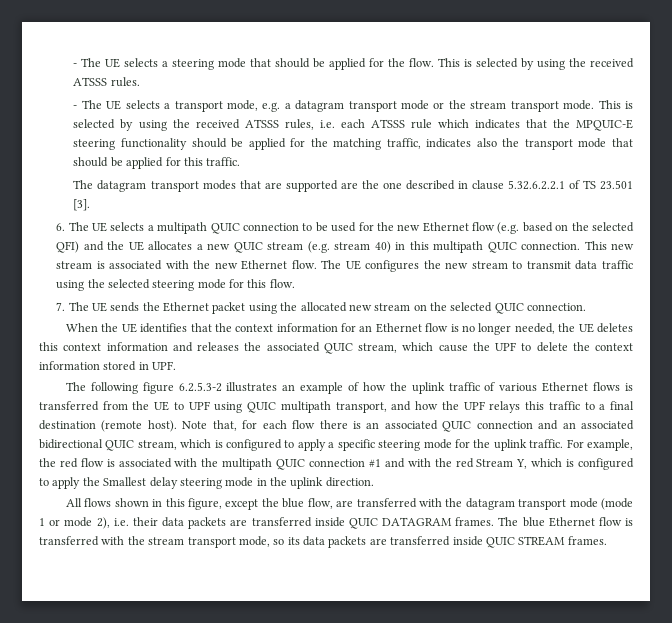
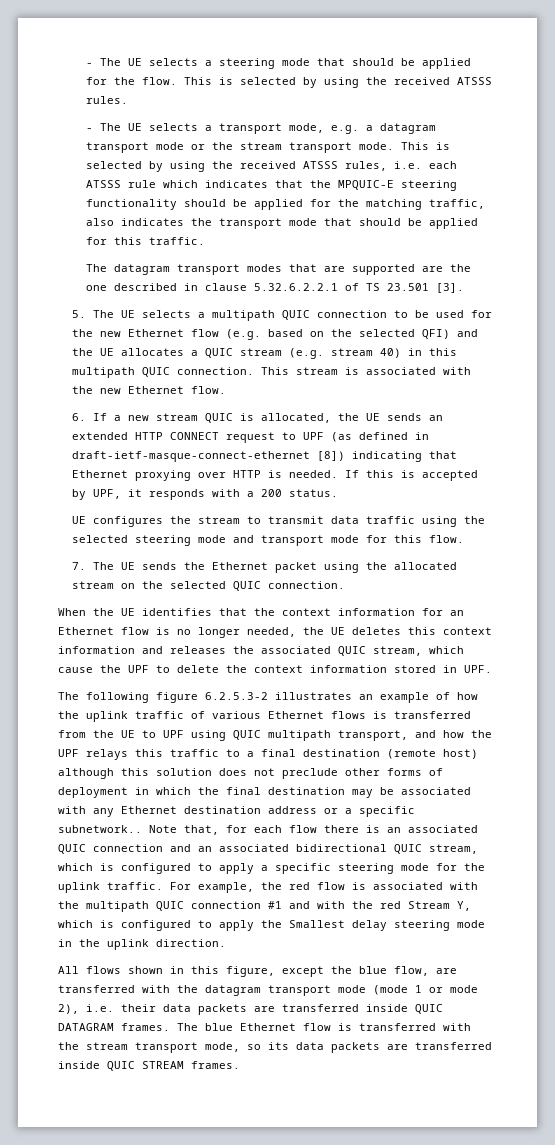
- This is selected by using the received ATSSS rules, i.e. each ATSSS rule which indicates that the MPQUIC-E steering functionality should be applied for the matching traffic, indicates also the transport mode that should be applied for this traffic.
+ This is selected by using the received ATSSS rules, i.e. each ATSSS rule which indicates that the MPQUIC-E steering functionality should be applied for the matching traffic, also indicates the transport mode that should be applied for this traffic.
- 6. The UE selects a multipath QUIC connection to be used for the new Ethernet flow (e.g. based on the selected QFI) and the UE allocates a new QUIC stream (e.g. stream 40) in this multipath QUIC connection.
+ 5. The UE selects a multipath QUIC connection to be used for the new Ethernet flow (e.g. based on the selected QFI) and the UE allocates a QUIC stream (e.g. stream 40) in this multipath QUIC connection.
- This new stream is associated with the new Ethernet flow. The UE configures the new stream to transmit data traffic using the selected steering mode for this flow.
+ This stream is associated with the new Ethernet flow.
+ 6. If a new stream QUIC is allocated, the UE sends an extended HTTP CONNECT request to UPF (as defined in draft-ietf-masque-connect-ethernet [8]) indicating that Ethernet proxying over HTTP is needed. If this is accepted by UPF, it responds with a 200 status.
+ UE configures the stream to transmit data traffic using the selected steering mode and transport mode for this flow.
- 7. The UE sends the Ethernet packet using the allocated new stream on the selected QUIC connection.
+ 7. The UE sends the Ethernet packet using the allocated stream on the selected QUIC connection.
- The following figure 6.2.5.3-2 illustrates an example of how the uplink traffic of various Ethernet flows is transferred from the UE to UPF using QUIC multipath transport, and how the UPF relays this traffic to a final destination (remote host).
+ The following figure 6.2.5.3-2 illustrates an example of how the uplink traffic of various Ethernet flows is transferred from the UE to UPF using QUIC multipath transport, and how the UPF relays this traffic to a final destination (remote host) although this solution does not preclude other forms of deployment in which the final destination may be associated with any Ethernet destination address or a specific subnetwork..

